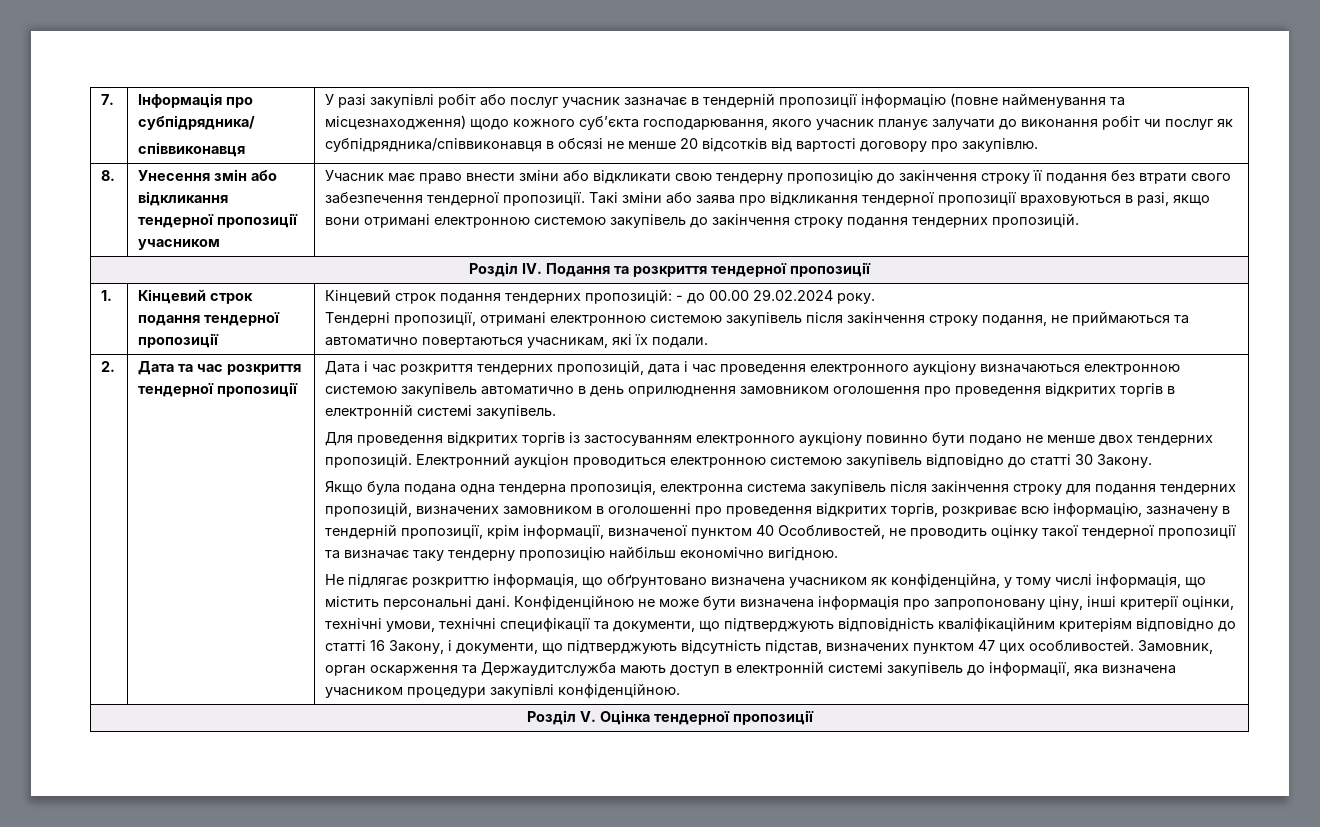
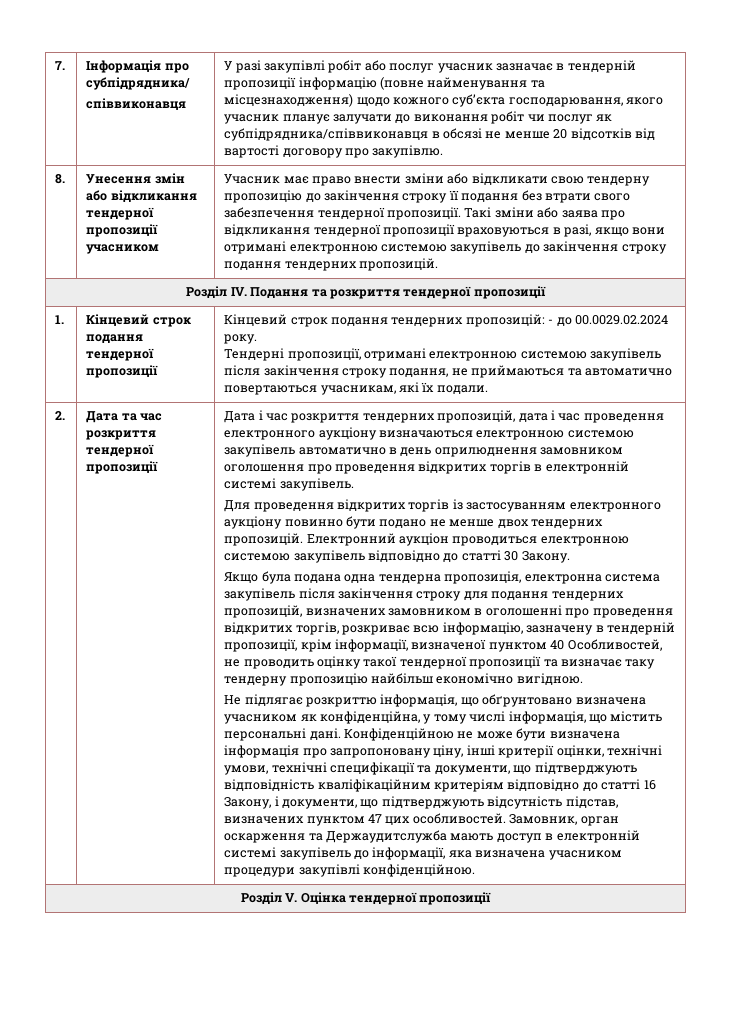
- 1. | Кінцевий строк подання тендерної пропозиції | Кінцевий строк подання тендерних пропозицій: - до 00.00 29.02.2024 року.
+ 1. | Кінцевий строк подання тендерної пропозиції | Кінцевий строк подання тендерних пропозицій: - до 00.0029.02.2024 року.

